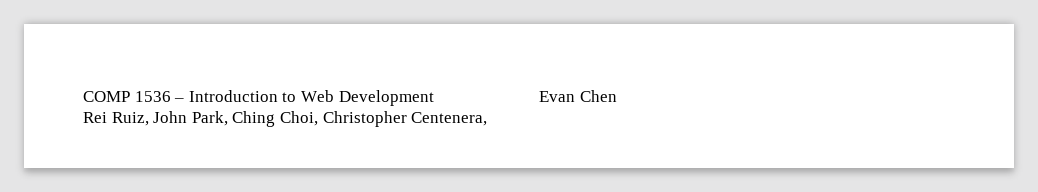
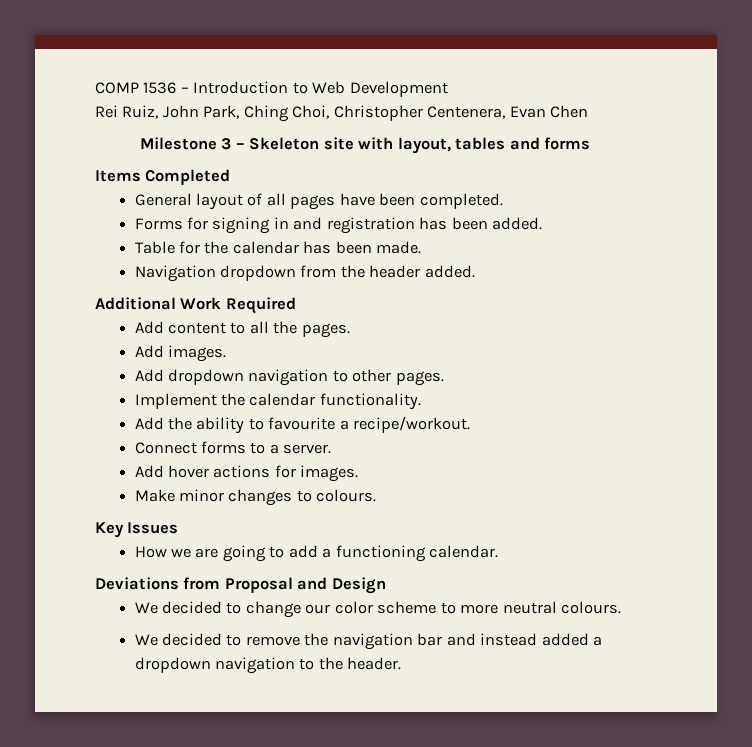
+ Milestone 3 – Skeleton site with layout, tables and forms
+ Items Completed
+ General layout of all pages have been completed.
+ Forms for signing in and registration has been added.
+ Table for the calendar has been made.
+ Navigation dropdown from the header added.
+ Additional Work Required
+ Add content to all the pages.
+ Add images.
+ Add dropdown navigation to other pages.
+ Implement the calendar functionality.
+ Add the ability to favourite a recipe/workout.
+ Connect forms to a server.
+ Add hover actions for images.
+ Make minor changes to colours.
+ Key Issues
+ How we are going to add a functioning calendar.
+ Deviations from Proposal and Design
+ We decided to change our color scheme to more neutral colours.
+ We decided to remove the navigation bar and instead added a dropdown navigation to the header.

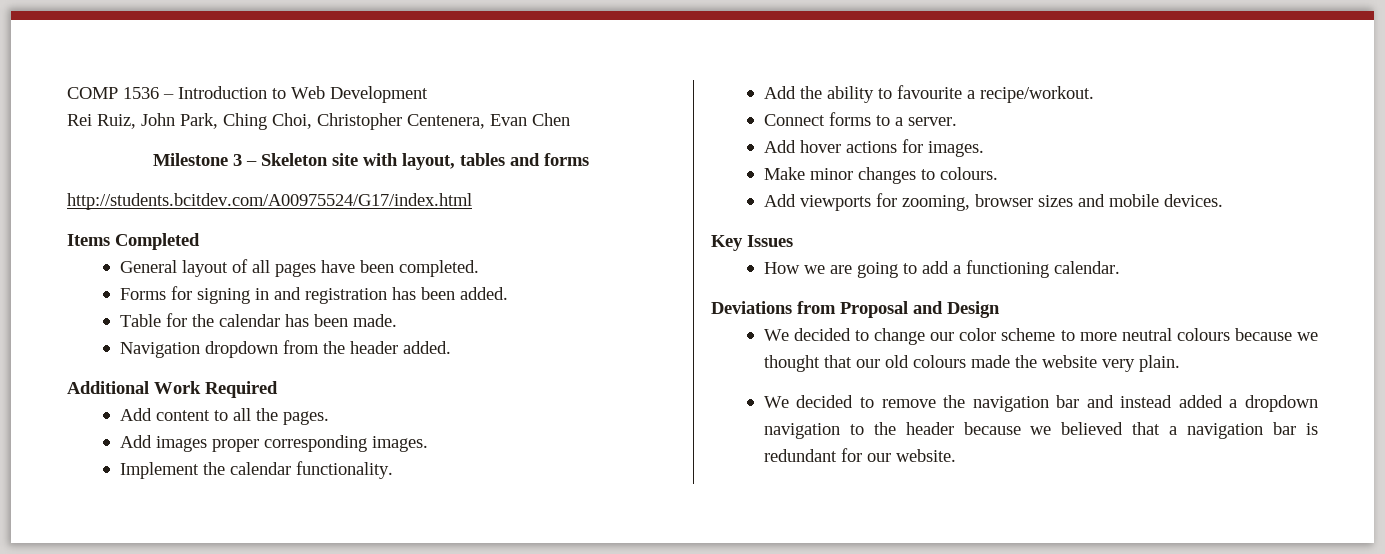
+ http://students.bcitdev.com/A00975524/G17/index.html
- Add images.
- Add dropdown navigation to other pages.
+ Add images proper corresponding images.
+ Add viewports for zooming, browser sizes and mobile devices.
- We decided to change our color scheme to more neutral colours.
+ We decided to change our color scheme to more neutral colours because we thought that our old colours made the website very plain.
- We decided to remove the navigation bar and instead added a dropdown navigation to the header.
+ We decided to remove the navigation bar and instead added a dropdown navigation to the header because we believed that a navigation bar is redundant for our website.

